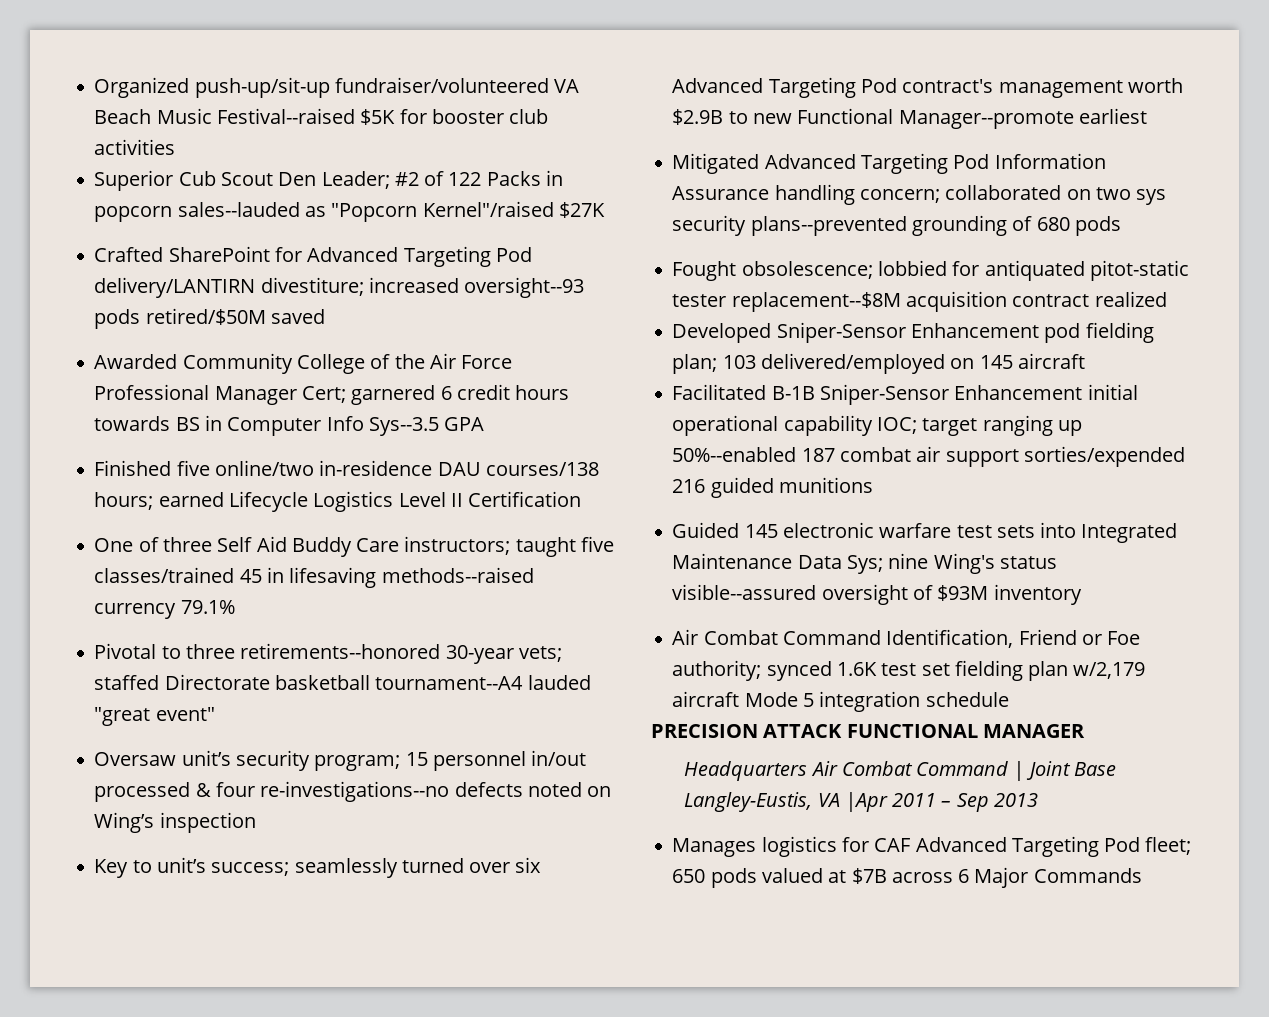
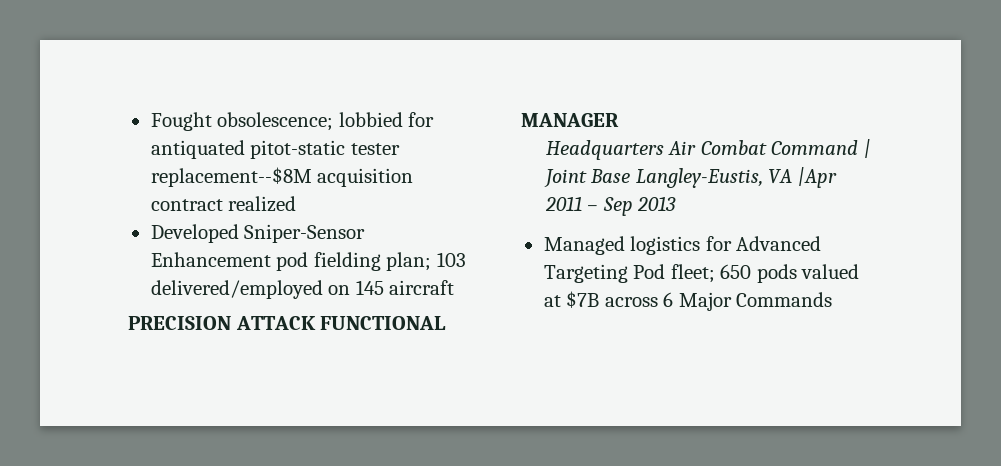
- Organized push-up/sit-up fundraiser/volunteered VA Beach Music Festival--raised $5K for booster club activities
- Superior Cub Scout Den Leader; #2 of 122 Packs in popcorn sales--lauded as "Popcorn Kernel"/raised $27K
- Crafted SharePoint for Advanced Targeting Pod delivery/LANTIRN divestiture; increased oversight--93 pods retired/$50M saved
- Awarded Community College of the Air Force Professional Manager Cert; garnered 6 credit hours towards BS in Computer Info Sys--3.5 GPA
- Finished five online/two in-residence DAU courses/138 hours; earned Lifecycle Logistics Level II Certification
- One of three Self Aid Buddy Care instructors; taught five classes/trained 45 in lifesaving methods--raised currency 79.1%
- Pivotal to three retirements--honored 30-year vets; staffed Directorate basketball tournament--A4 lauded "great event"
- Oversaw unit’s security program; 15 personnel in/out processed & four re-investigations--no defects noted on Wing’s inspection
- Key to unit’s success; seamlessly turned over six Advanced Targeting Pod contract's management worth $2.9B to new Functional Manager--promote earliest
- Mitigated Advanced Targeting Pod Information Assurance handling concern; collaborated on two sys security plans--prevented grounding of 680 pods
- Facilitated B-1B Sniper-Sensor Enhancement initial operational capability IOC; target ranging up 50%--enabled 187 combat air support sorties/expended 216 guided munitions
- Guided 145 electronic warfare test sets into Integrated Maintenance Data Sys; nine Wing's status visible--assured oversight of $93M inventory
- Air Combat Command Identification, Friend or Foe authority; synced 1.6K test set fielding plan w/2,179 aircraft Mode 5 integration schedule
- Manages logistics for CAF Advanced Targeting Pod fleet; 650 pods valued at $7B across 6 Major Commands
+ Managed logistics for Advanced Targeting Pod fleet; 650 pods valued at $7B across 6 Major Commands

